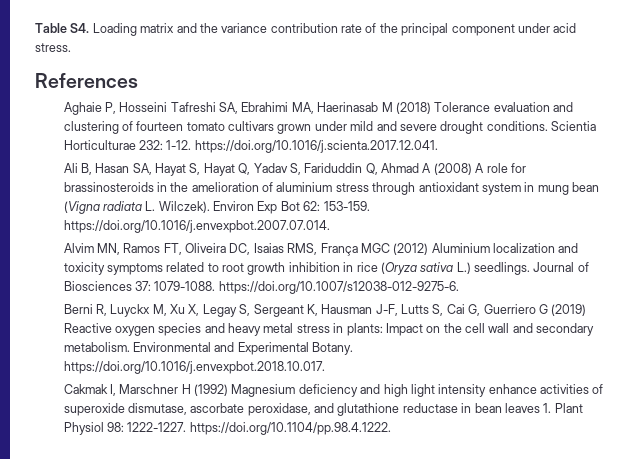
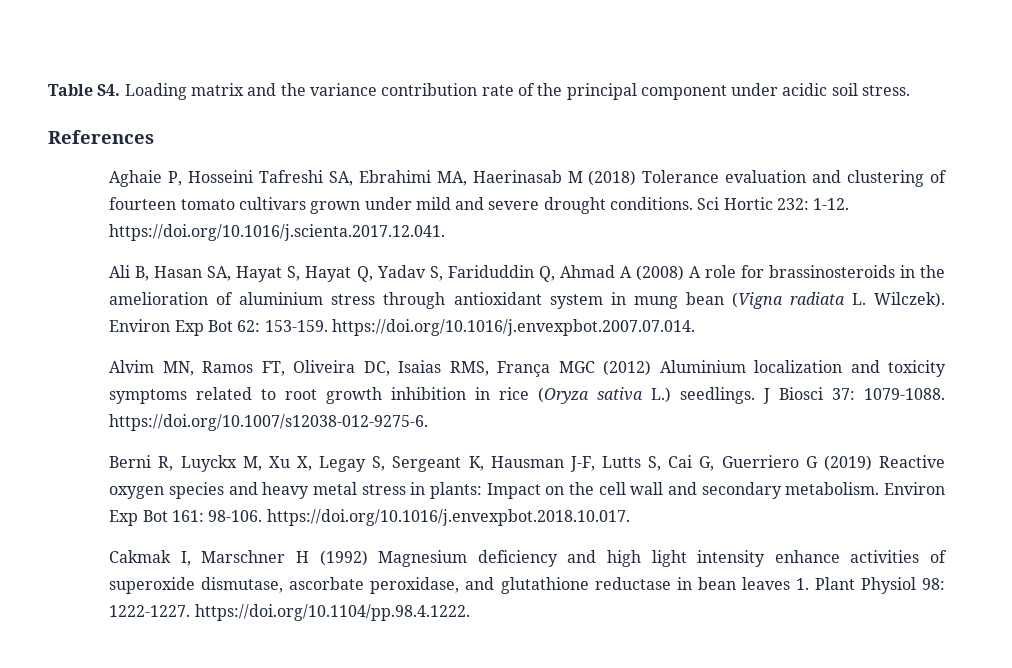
- Table S4. Loading matrix and the variance contribution rate of the principal component under acid stress.
+ Table S4. Loading matrix and the variance contribution rate of the principal component under acidic soil stress.
- Scientia Horticulturae 232: 1-12. https://doi.org/10.1016/j.scienta.2017.12.041.
+ Sci Hortic 232: 1-12. https://doi.org/10.1016/j.scienta.2017.12.041.
- Journal of Biosciences 37: 1079-1088. https://doi.org/10.1007/s12038-012-9275-6.
+ J Biosci 37: 1079-1088. https://doi.org/10.1007/s12038-012-9275-6.
- Environmental and Experimental Botany. https://doi.org/10.1016/j.envexpbot.2018.10.017.
+ Environ Exp Bot 161: 98-106. https://doi.org/10.1016/j.envexpbot.2018.10.017.

